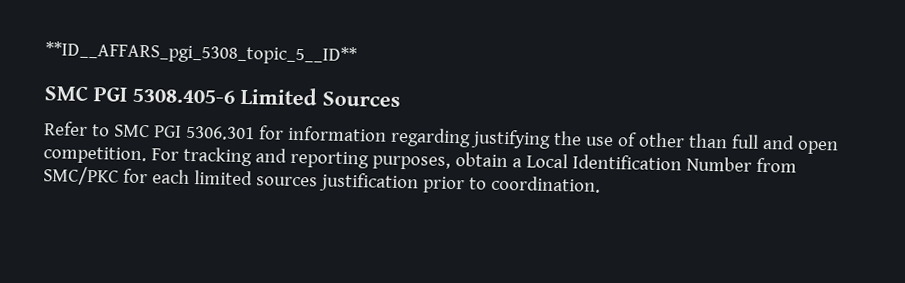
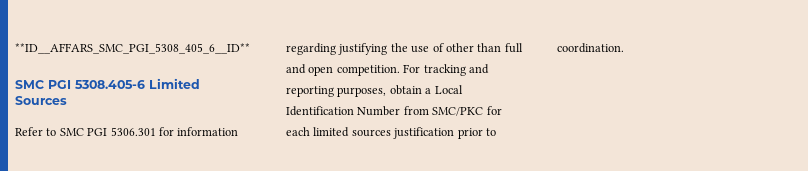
- **ID__AFFARS_pgi_5308_topic_5__ID**
+ **ID__AFFARS_SMC_PGI_5308_405_6__ID**

